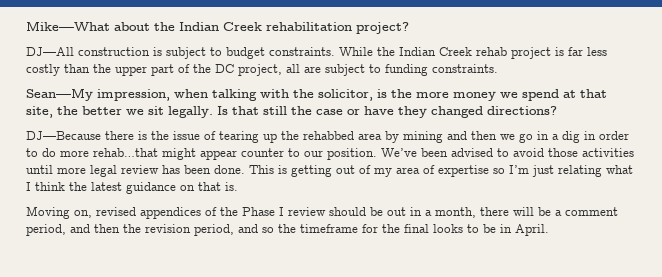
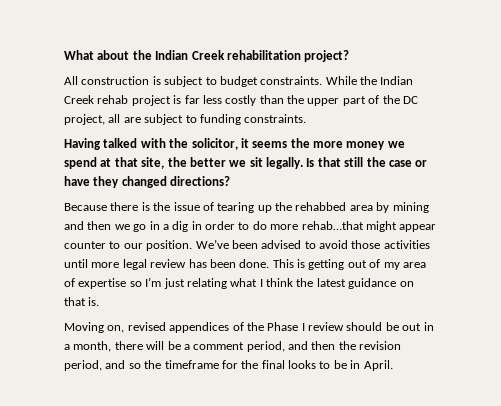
- Mike—What about the Indian Creek rehabilitation project?
+ What about the Indian Creek rehabilitation project?
- DJ—All construction is subject to budget constraints.
+ All construction is subject to budget constraints.
- Sean—My impression, when talking with the solicitor, is the more money we spend at that site, the better we sit legally.
+ Having talked with the solicitor, it seems the more money we spend at that site, the better we sit legally.
- DJ—Because there is the issue of tearing up the rehabbed area by mining and then we go in a dig in order to do more rehab…that might appear counter to our position.
+ Because there is the issue of tearing up the rehabbed area by mining and then we go in a dig in order to do more rehab…that might appear counter to our position.

